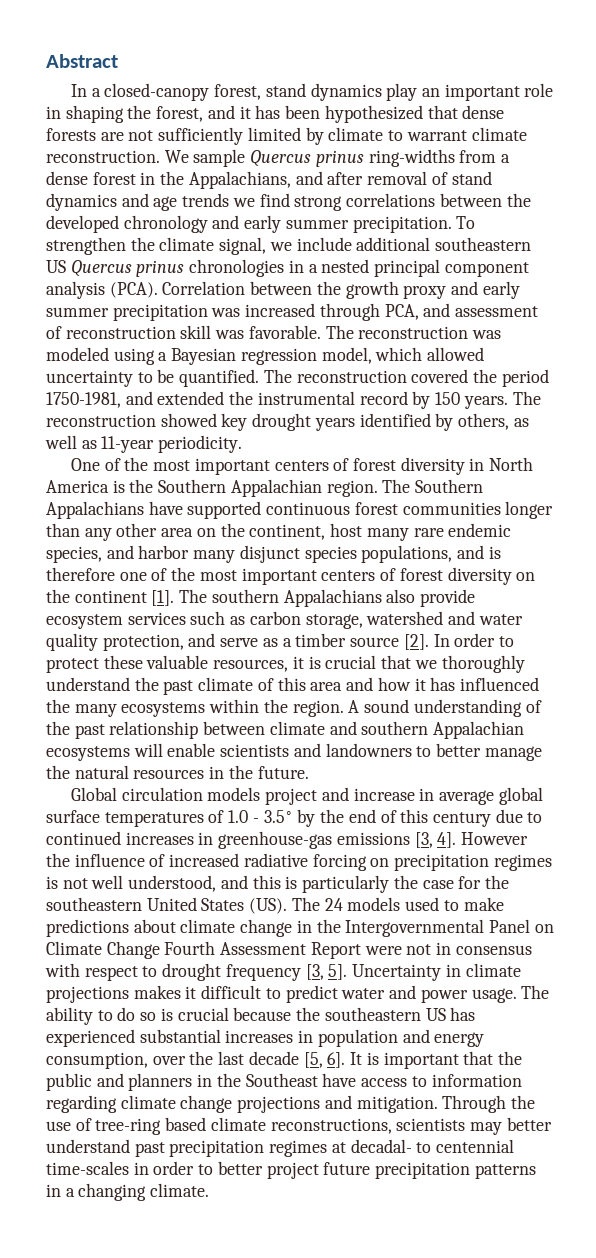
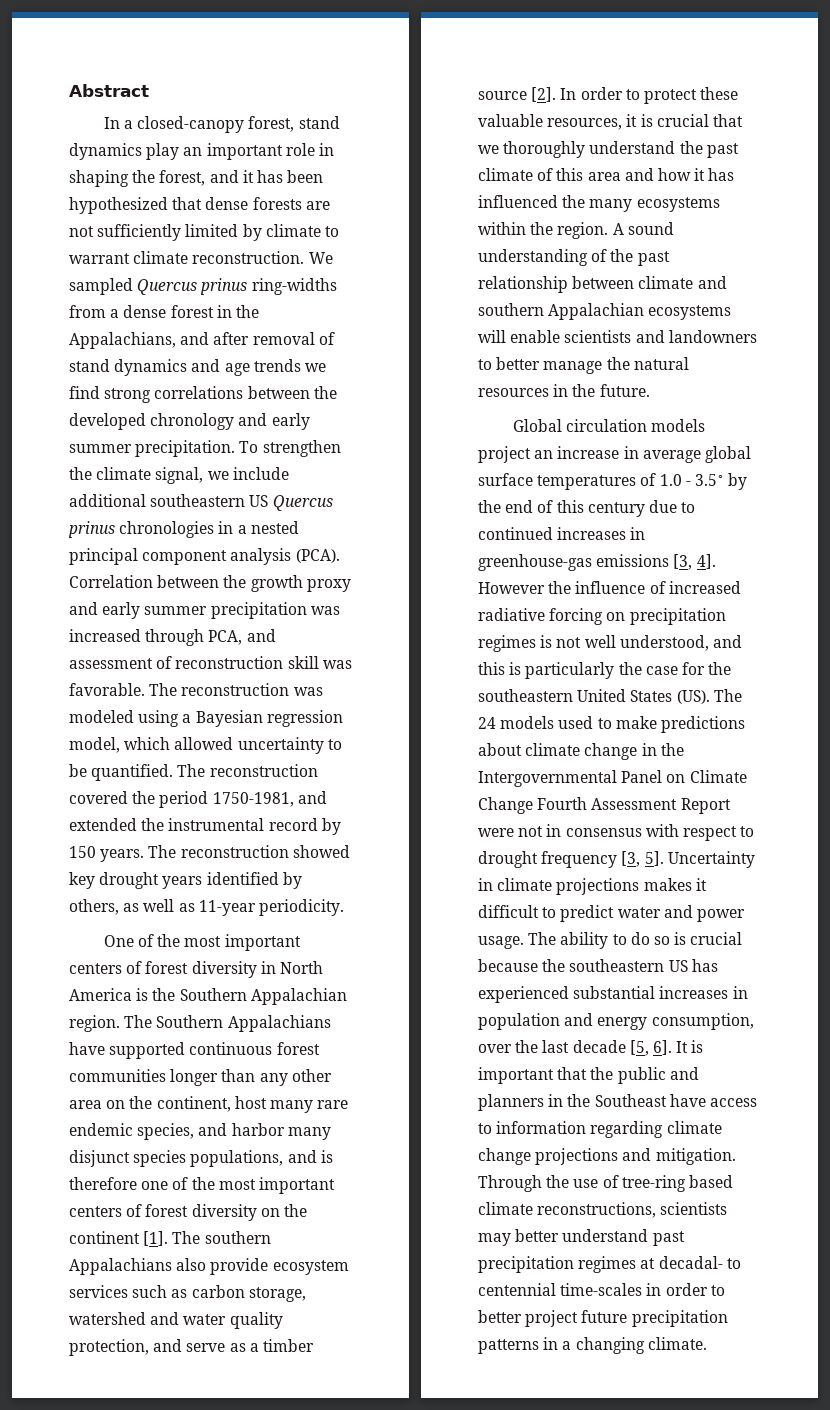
- We sample Quercus prinus ring-widths from a dense forest in the Appalachians, and after removal of stand dynamics and age trends we find strong correlations between the developed chronology and early summer precipitation.
+ We sampled Quercus prinus ring-widths from a dense forest in the Appalachians, and after removal of stand dynamics and age trends we find strong correlations between the developed chronology and early summer precipitation.
- Global circulation models project and increase in average global surface temperatures of 1.0 - 3.5∘ by the end of this century due to continued increases in greenhouse-gas emissions [3, 4].
+ Global circulation models project an increase in average global surface temperatures of 1.0 - 3.5∘ by the end of this century due to continued increases in greenhouse-gas emissions [3, 4].

